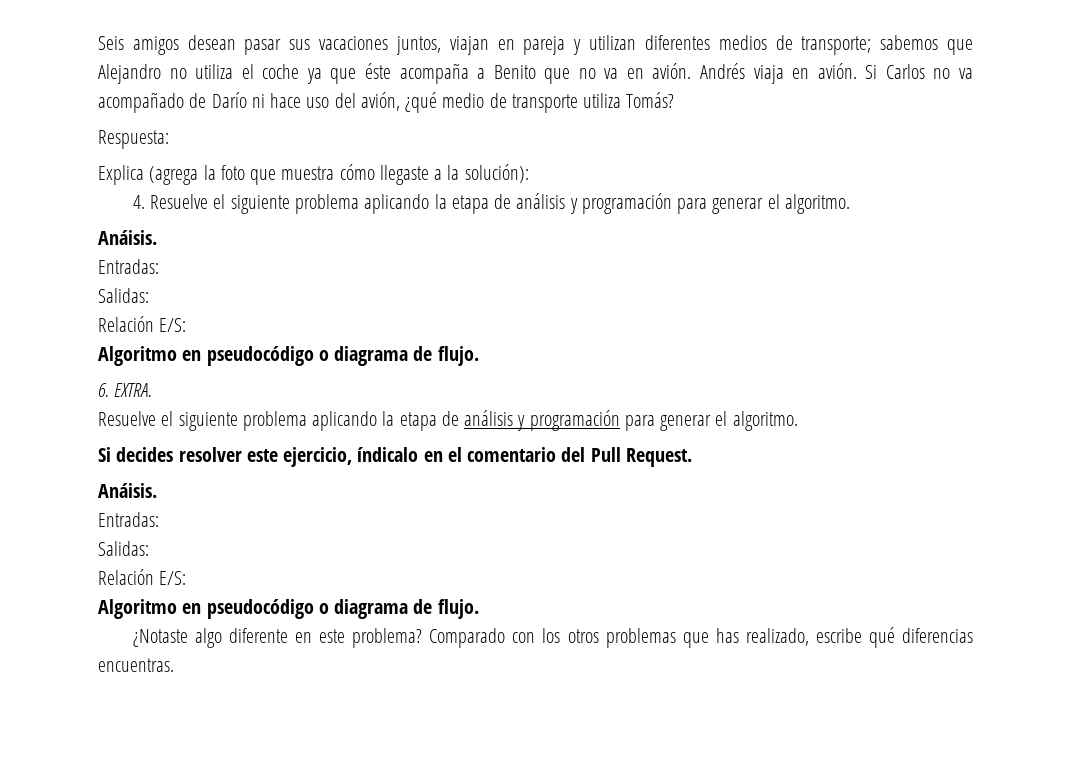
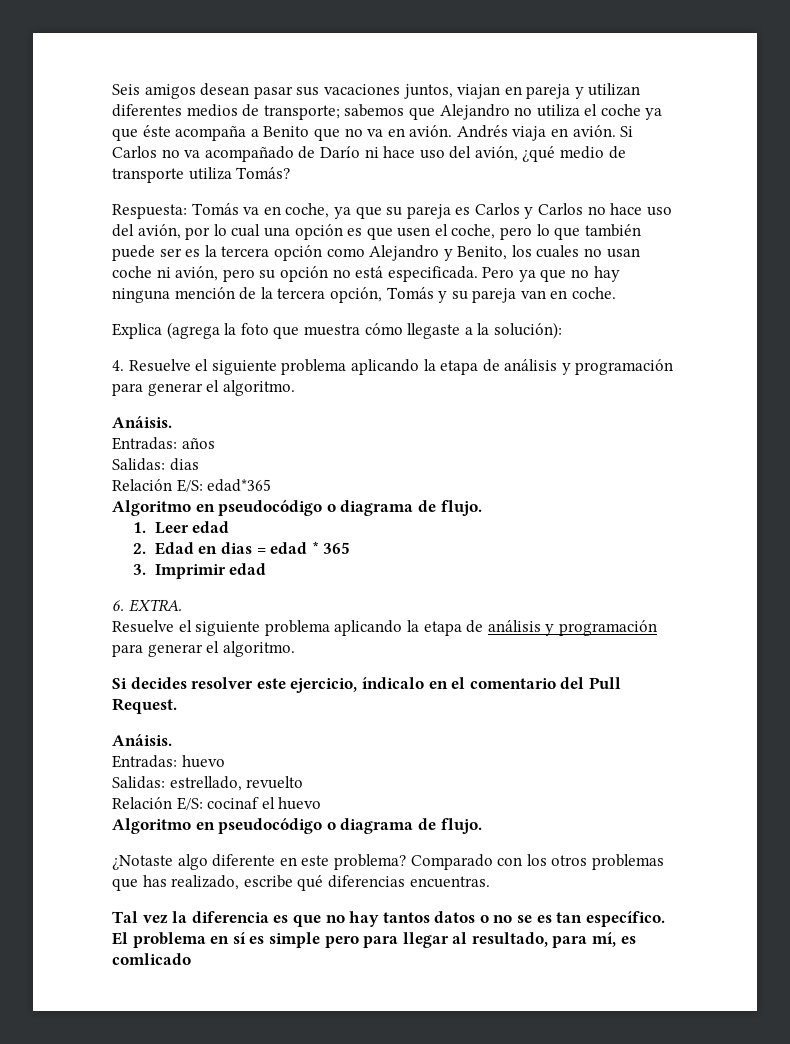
- Respuesta:
+ Respuesta: Tomás va en coche, ya que su pareja es Carlos y Carlos no hace uso del avión, por lo cual una opción es que usen el coche, pero lo que también puede ser es la tercera opción como Alejandro y Benito, los cuales no usan coche ni avión, pero su opción no está especificada. Pero ya que no hay ninguna mención de la tercera opción, Tomás y su pareja van en coche.
  4. Resuelve el siguiente problema aplicando la etapa de análisis y programación para generar el algoritmo.
  Anáisis.
- Entradas:
- Salidas:
- Relación E/S:
+ Entradas: años
+ Salidas: dias
+ Relación E/S: edad*365
  Algoritmo en pseudocódigo o diagrama de flujo.
+ 1. Leer edad
+ 2. Edad en dias = edad * 365
+ 3. Imprimir edad
  Si decides resolver este ejercicio, índicalo en el comentario del Pull Request.
  Anáisis.
- Entradas:
- Salidas:
- Relación E/S:
+ Entradas: huevo
+ Salidas: estrellado, revuelto
+ Relación E/S: cocinaf el huevo
+ Tal vez la diferencia es que no hay tantos datos o no se es tan específico. El problema en sí es simple pero para llegar al resultado, para mí, es comlicado

